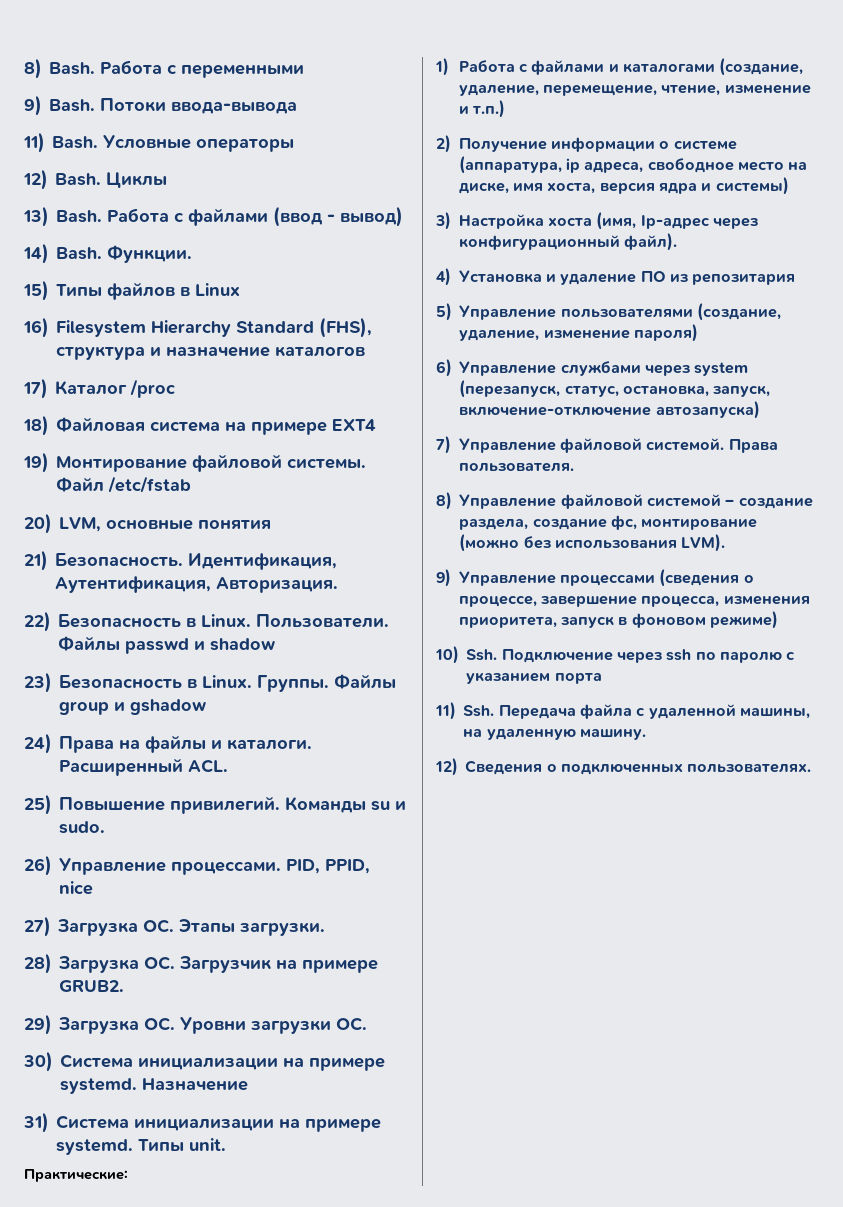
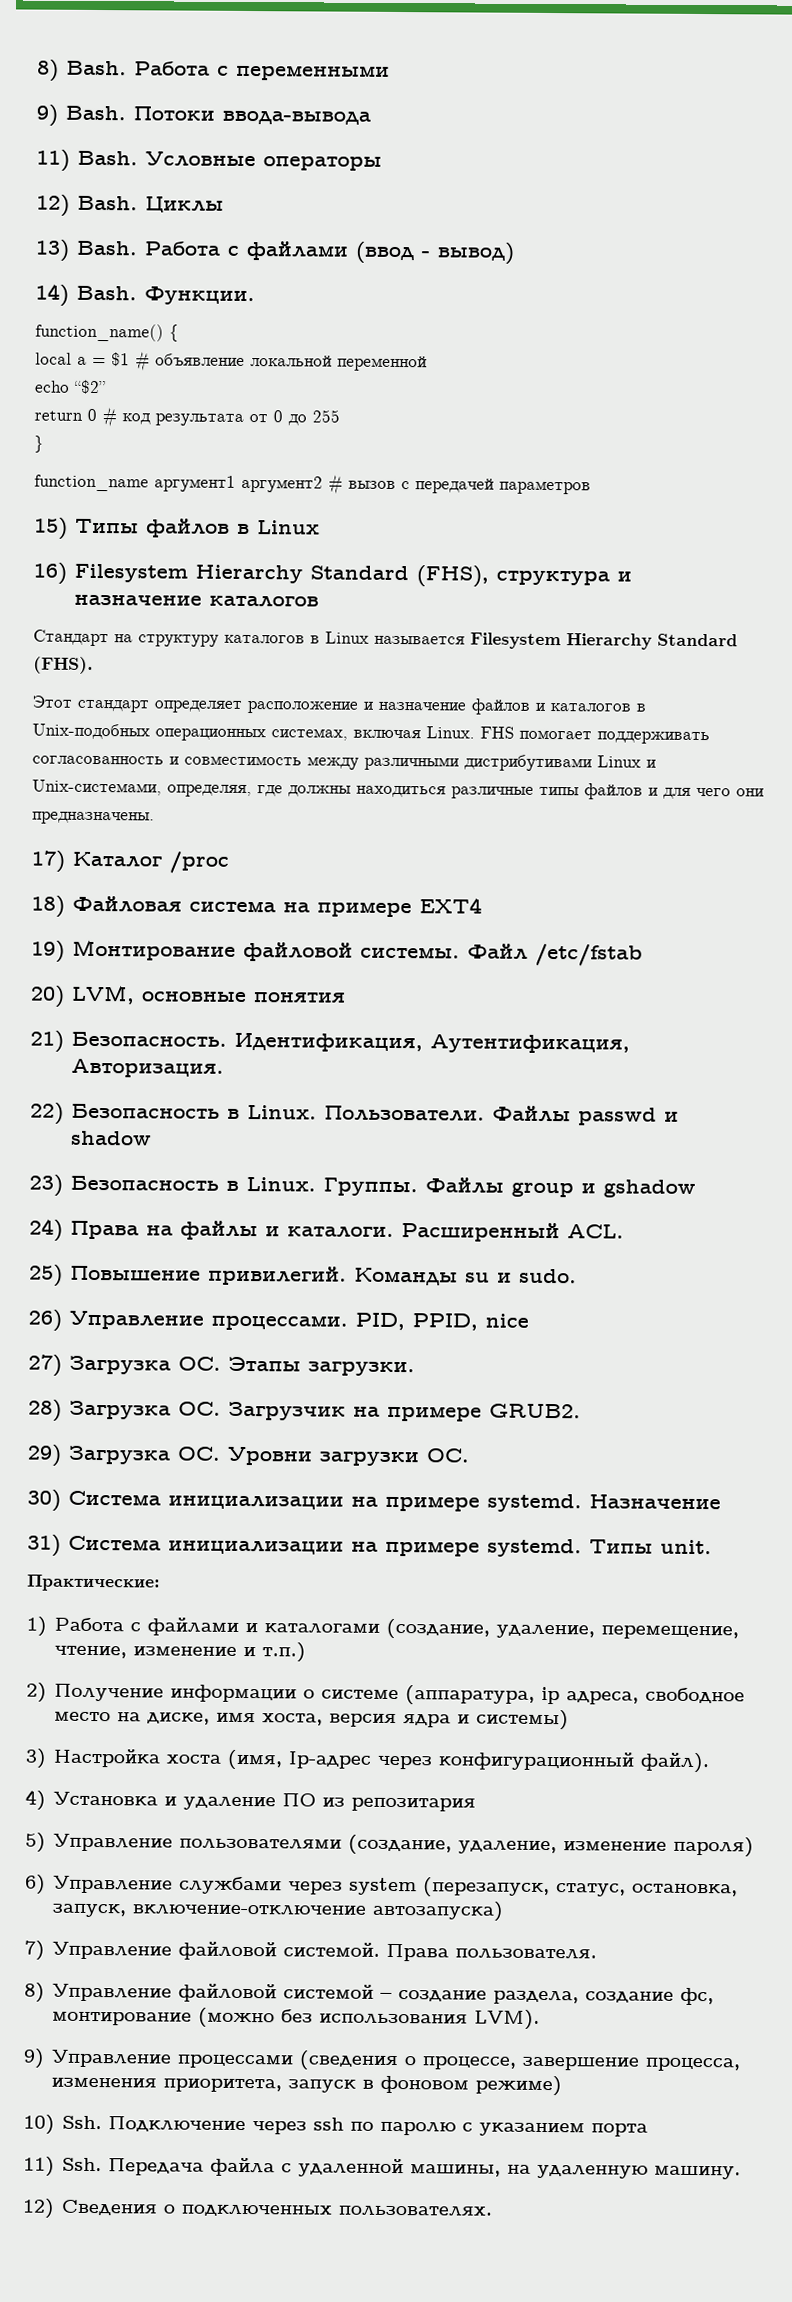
+ function_name() {
+ local a = $1 # объявление локальной переменной
+ echo “$2”
+ return 0 # код результата от 0 до 255
+ }
+ function_name аргумент1 аргумент2 # вызов с передачей параметров
+ Стандарт на структуру каталогов в Linux называется Filesystem Hierarchy Standard (FHS).
+ Этот стандарт определяет расположение и назначение файлов и каталогов в Unix-подобных операционных системах, включая Linux. FHS помогает поддерживать согласованность и совместимость между различными дистрибутивами Linux и Unix-системами, определяя, где должны находиться различные типы файлов и для чего они предназначены.

